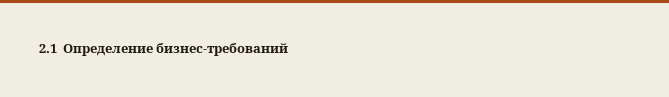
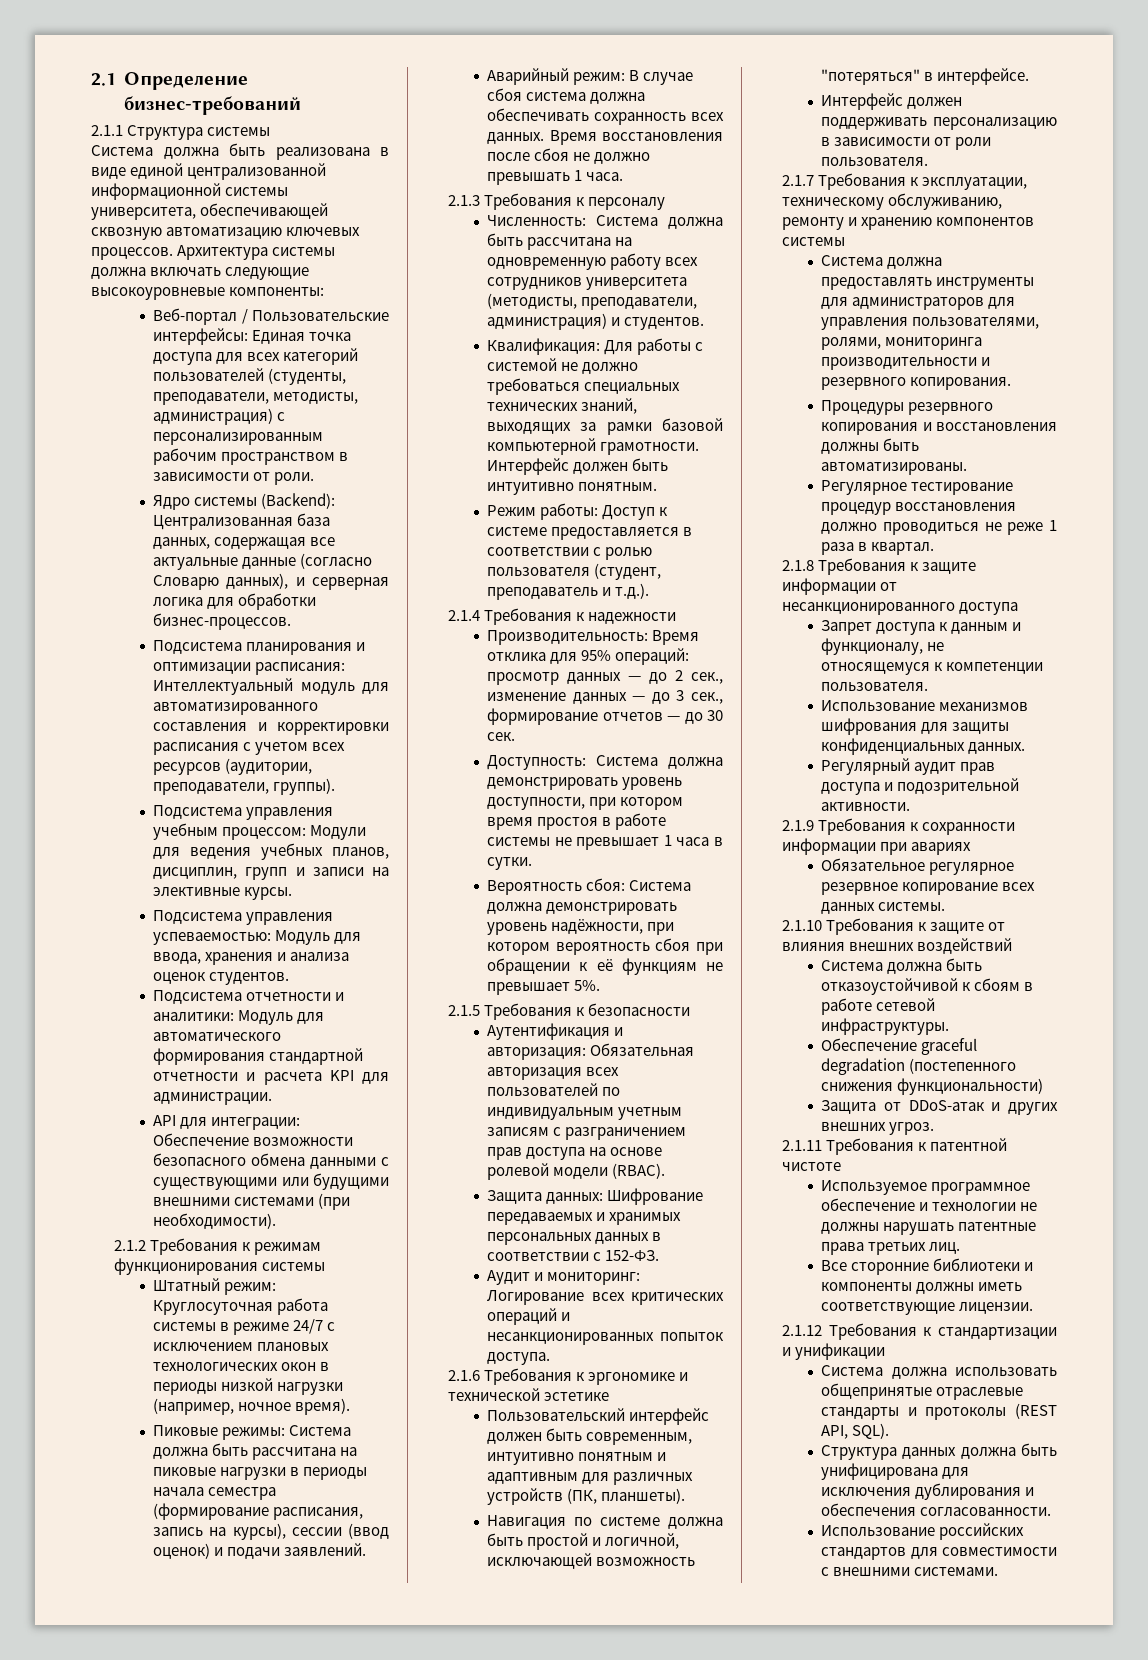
+ 2.1.1 Структура системы
+ Система должна быть реализована в виде единой централизованной информационной системы университета, обеспечивающей сквозную автоматизацию ключевых процессов. Архитектура системы должна включать следующие высокоуровневые компоненты:
+ Веб-портал / Пользовательские интерфейсы: Единая точка доступа для всех категорий пользователей (студенты, преподаватели, методисты, администрация) с персонализированным рабочим пространством в зависимости от роли.
+ Ядро системы (Backend): Централизованная база данных, содержащая все актуальные данные (согласно Словарю данных), и серверная логика для обработки бизнес-процессов.
+ Подсистема планирования и оптимизации расписания: Интеллектуальный модуль для автоматизированного составления и корректировки расписания с учетом всех ресурсов (аудитории, преподаватели, группы).
+ Подсистема управления учебным процессом: Модули для ведения учебных планов, дисциплин, групп и записи на элективные курсы.
+ Подсистема управления успеваемостью: Модуль для ввода, хранения и анализа оценок студентов.
+ Подсистема отчетности и аналитики: Модуль для автоматического формирования стандартной отчетности и расчета KPI для администрации.
+ API для интеграции: Обеспечение возможности безопасного обмена данными с существующими или будущими внешними системами (при необходимости).
+ 2.1.2 Требования к режимам функционирования системы
+ Штатный режим: Круглосуточная работа системы в режиме 24/7 с исключением плановых технологических окон в периоды низкой нагрузки (например, ночное время).
+ Пиковые режимы: Система должна быть рассчитана на пиковые нагрузки в периоды начала семестра (формирование расписания, запись на курсы), сессии (ввод оценок) и подачи заявлений.
+ Аварийный режим: В случае сбоя система должна обеспечивать сохранность всех данных. Время восстановления после сбоя не должно превышать 1 часа.
+ 2.1.3 Требования к персоналу
+ Численность: Система должна быть рассчитана на одновременную работу всех сотрудников университета (методисты, преподаватели, администрация) и студентов.
+ Квалификация: Для работы с системой не должно требоваться специальных технических знаний, выходящих за рамки базовой компьютерной грамотности. Интерфейс должен быть интуитивно понятным.
+ Режим работы: Доступ к системе предоставляется в соответствии с ролью пользователя (студент, преподаватель и т.д.).
+ 2.1.4 Требования к надежности
+ Производительность: Время отклика для 95% операций: просмотр данных — до 2 сек., изменение данных — до 3 сек., формирование отчетов — до 30 сек.
+ Доступность: Система должна демонстрировать уровень доступности, при котором время простоя в работе системы не превышает 1 часа в сутки.
+ Вероятность сбоя: Система должна демонстрировать уровень надёжности, при котором вероятность сбоя при обращении к её функциям не превышает 5%.
+ 2.1.5 Требования к безопасности
+ Аутентификация и авторизация: Обязательная авторизация всех пользователей по индивидуальным учетным записям с разграничением прав доступа на основе ролевой модели (RBAC).
+ Защита данных: Шифрование передаваемых и хранимых персональных данных в соответствии с 152-ФЗ.
+ Аудит и мониторинг: Логирование всех критических операций и несанкционированных попыток доступа.
+ 2.1.6 Требования к эргономике и технической эстетике
+ Пользовательский интерфейс должен быть современным, интуитивно понятным и адаптивным для различных устройств (ПК, планшеты).
+ Навигация по системе должна быть простой и логичной, исключающей возможность "потеряться" в интерфейсе.
+ Интерфейс должен поддерживать персонализацию в зависимости от роли пользователя.
+ 2.1.7 Требования к эксплуатации, техническому обслуживанию, ремонту и хранению компонентов системы
+ Система должна предоставлять инструменты для администраторов для управления пользователями, ролями, мониторинга производительности и резервного копирования.
+ Процедуры резервного копирования и восстановления должны быть автоматизированы.
+ Регулярное тестирование процедур восстановления должно проводиться не реже 1 раза в квартал.
+ 2.1.8 Требования к защите информации от несанкционированного доступа
+ Запрет доступа к данным и функционалу, не относящемуся к компетенции пользователя.
+ Использование механизмов шифрования для защиты конфиденциальных данных.
+ Регулярный аудит прав доступа и подозрительной активности.
+ 2.1.9 Требования к сохранности информации при авариях
+ Обязательное регулярное резервное копирование всех данных системы.
+ 2.1.10 Требования к защите от влияния внешних воздействий
+ Система должна быть отказоустойчивой к сбоям в работе сетевой инфраструктуры.
+ Обеспечение graceful degradation (постепенного снижения функциональности)
+ Защита от DDoS-атак и других внешних угроз.
+ 2.1.11 Требования к патентной чистоте
+ Используемое программное обеспечение и технологии не должны нарушать патентные права третьих лиц.
+ Все сторонние библиотеки и компоненты должны иметь соответствующие лицензии.
+ 2.1.12 Требования к стандартизации и унификации
+ Система должна использовать общепринятые отраслевые стандарты и протоколы (REST API, SQL).
+ Структура данных должна быть унифицирована для исключения дублирования и обеспечения согласованности.
+ Использование российских стандартов для совместимости с внешними системами.

